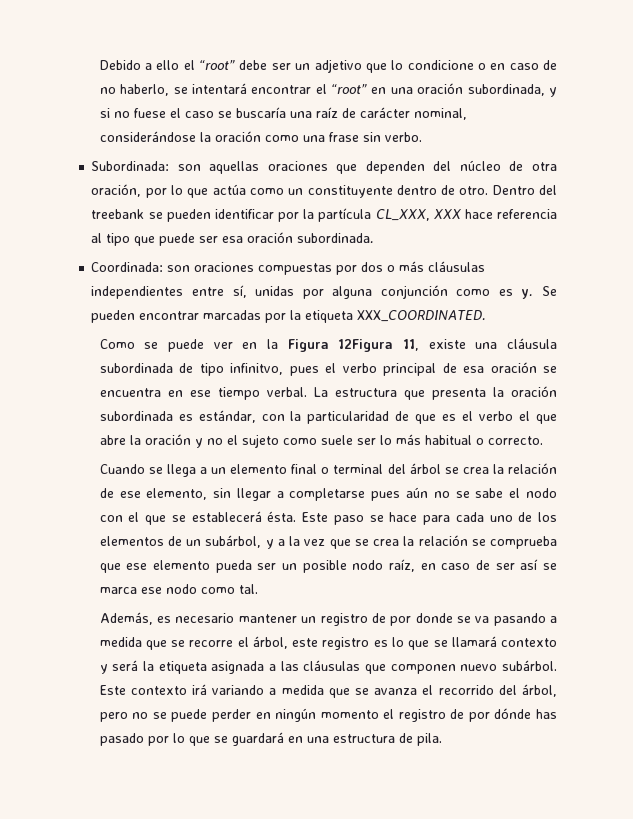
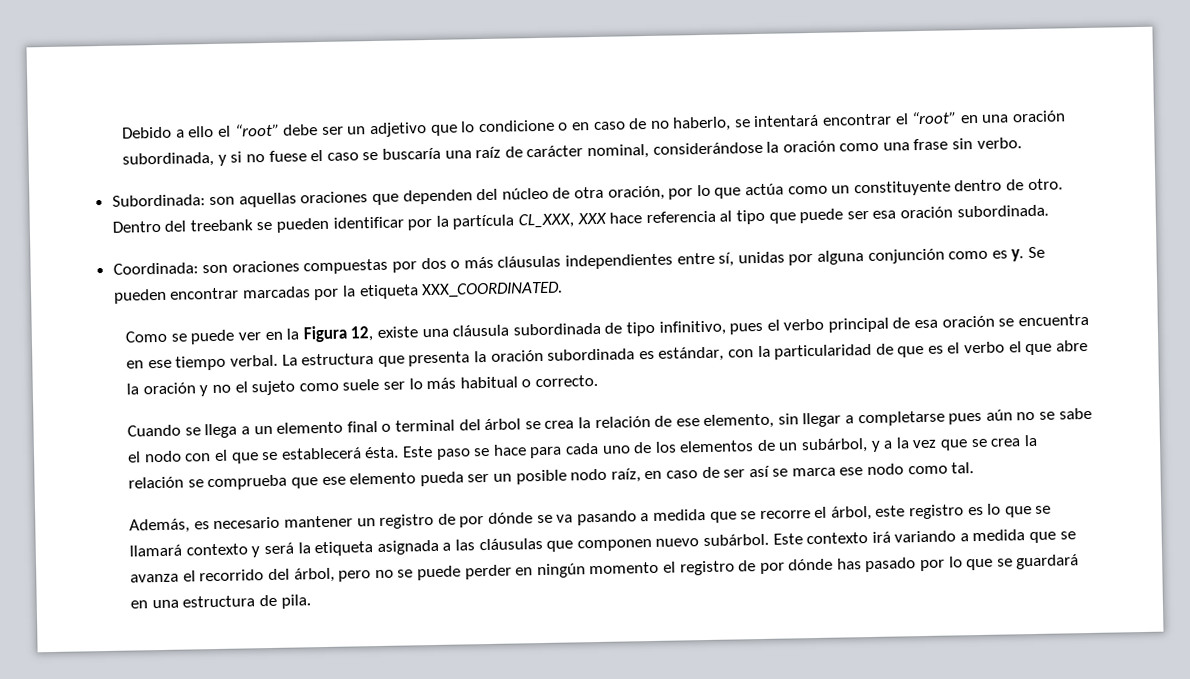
- Como se puede ver en la Figura 12Figura 11, existe una cláusula subordinada de tipo infinitvo, pues el verbo principal de esa oración se encuentra en ese tiempo verbal.
+ Como se puede ver en la Figura 12, existe una cláusula subordinada de tipo infinitivo, pues el verbo principal de esa oración se encuentra en ese tiempo verbal.
- Además, es necesario mantener un registro de por donde se va pasando a medida que se recorre el árbol, este registro es lo que se llamará contexto y será la etiqueta asignada a las cláusulas que componen nuevo subárbol.
+ Además, es necesario mantener un registro de por dónde se va pasando a medida que se recorre el árbol, este registro es lo que se llamará contexto y será la etiqueta asignada a las cláusulas que componen nuevo subárbol.

